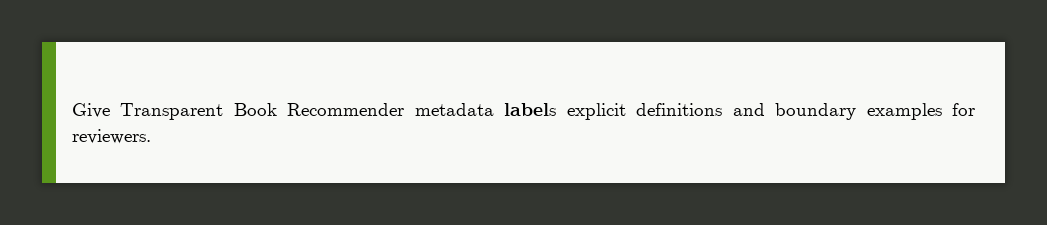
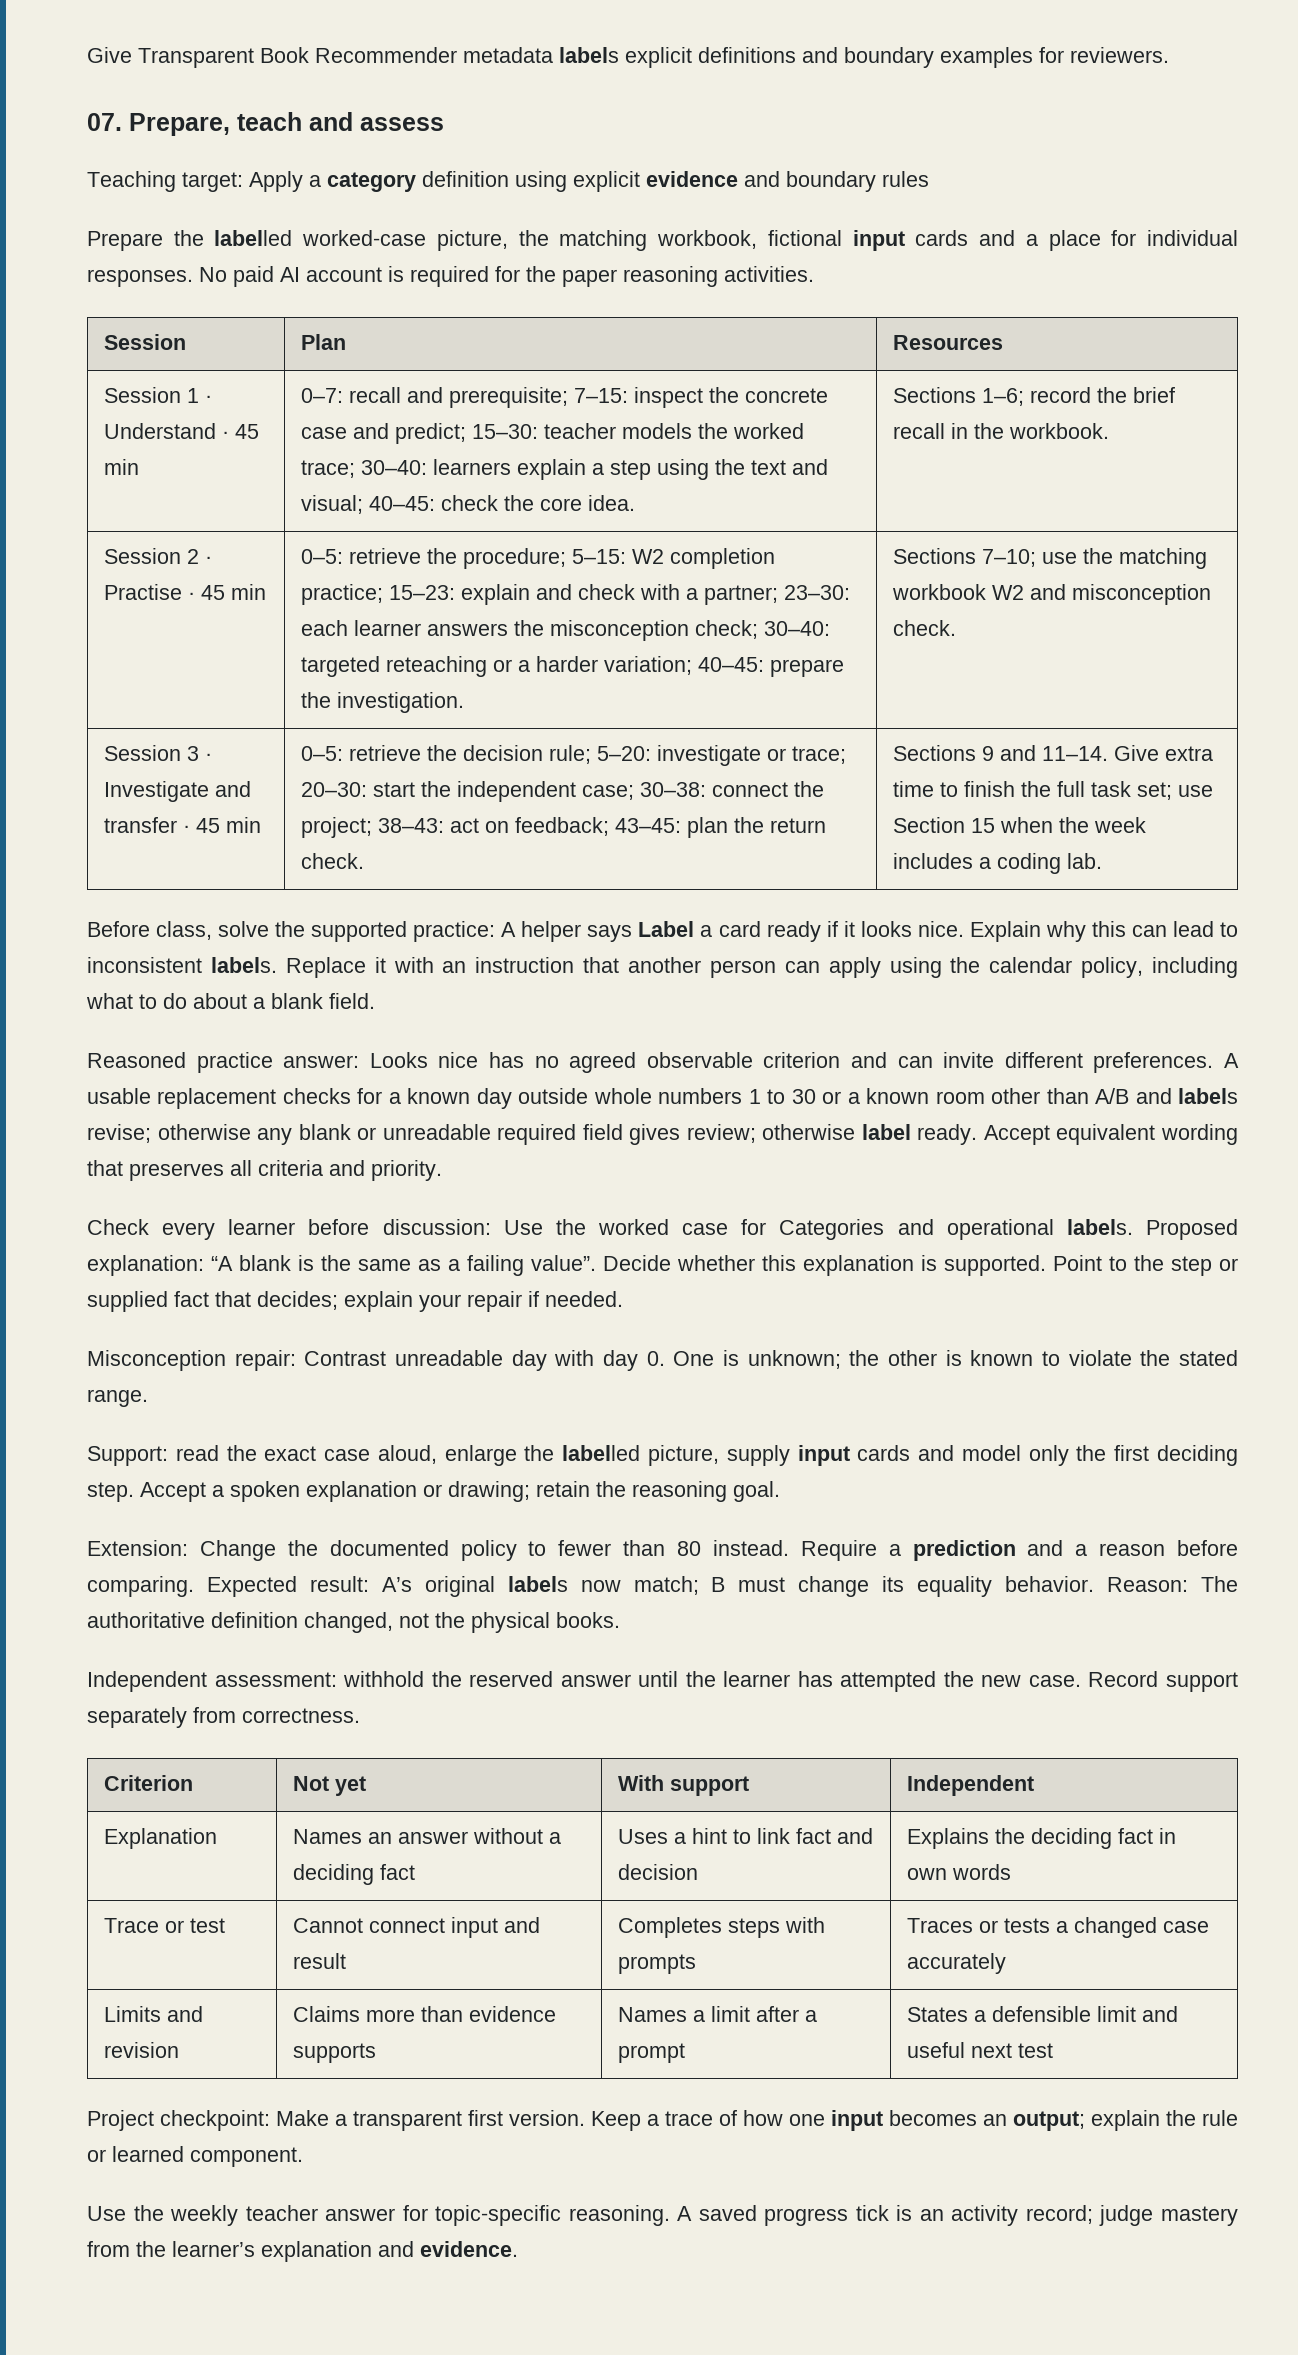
+ 07. Prepare, teach and assess
+ Teaching target: Apply a category definition using explicit evidence and boundary rules
+ Prepare the labelled worked-case picture, the matching workbook, fictional input cards and a place for individual responses. No paid AI account is required for the paper reasoning activities.
+ Session | Plan | Resources
+ Session 1 · Understand · 45 min | 0–7: recall and prerequisite; 7–15: inspect the concrete case and predict; 15–30: teacher models the worked trace; 30–40: learners explain a step using the text and visual; 40–45: check the core idea. | Sections 1–6; record the brief recall in the workbook.
+ Session 2 · Practise · 45 min | 0–5: retrieve the procedure; 5–15: W2 completion practice; 15–23: explain and check with a partner; 23–30: each learner answers the misconception check; 30–40: targeted reteaching or a harder variation; 40–45: prepare the investigation. | Sections 7–10; use the matching workbook W2 and misconception check.
+ Session 3 · Investigate and transfer · 45 min | 0–5: retrieve the decision rule; 5–20: investigate or trace; 20–30: start the independent case; 30–38: connect the project; 38–43: act on feedback; 43–45: plan the return check. | Sections 9 and 11–14. Give extra time to finish the full task set; use Section 15 when the week includes a coding lab.
+ Before class, solve the supported practice: A helper says Label a card ready if it looks nice. Explain why this can lead to inconsistent labels. Replace it with an instruction that another person can apply using the calendar policy, including what to do about a blank field.
+ Reasoned practice answer: Looks nice has no agreed observable criterion and can invite different preferences. A usable replacement checks for a known day outside whole numbers 1 to 30 or a known room other than A/B and labels revise; otherwise any blank or unreadable required field gives review; otherwise label ready. Accept equivalent wording that preserves all criteria and priority.
+ Check every learner before discussion: Use the worked case for Categories and operational labels. Proposed explanation: “A blank is the same as a failing value”. Decide whether this explanation is supported. Point to the step or supplied fact that decides; explain your repair if needed.
+ Misconception repair: Contrast unreadable day with day 0. One is unknown; the other is known to violate the stated range.
+ Support: read the exact case aloud, enlarge the labelled picture, supply input cards and model only the first deciding step. Accept a spoken explanation or drawing; retain the reasoning goal.
+ Extension: Change the documented policy to fewer than 80 instead. Require a prediction and a reason before comparing. Expected result: A’s original labels now match; B must change its equality behavior. Reason: The authoritative definition changed, not the physical books.
+ Independent assessment: withhold the reserved answer until the learner has attempted the new case. Record support separately from correctness.
+ Criterion | Not yet | With support | Independent
+ Explanation | Names an answer without a deciding fact | Uses a hint to link fact and decision | Explains the deciding fact in own words
+ Trace or test | Cannot connect input and result | Completes steps with prompts | Traces or tests a changed case accurately
+ Limits and revision | Claims more than evidence supports | Names a limit after a prompt | States a defensible limit and useful next test
+ Project checkpoint: Make a transparent first version. Keep a trace of how one input becomes an output; explain the rule or learned component.
+ Use the weekly teacher answer for topic-specific reasoning. A saved progress tick is an activity record; judge mastery from the learner’s explanation and evidence.

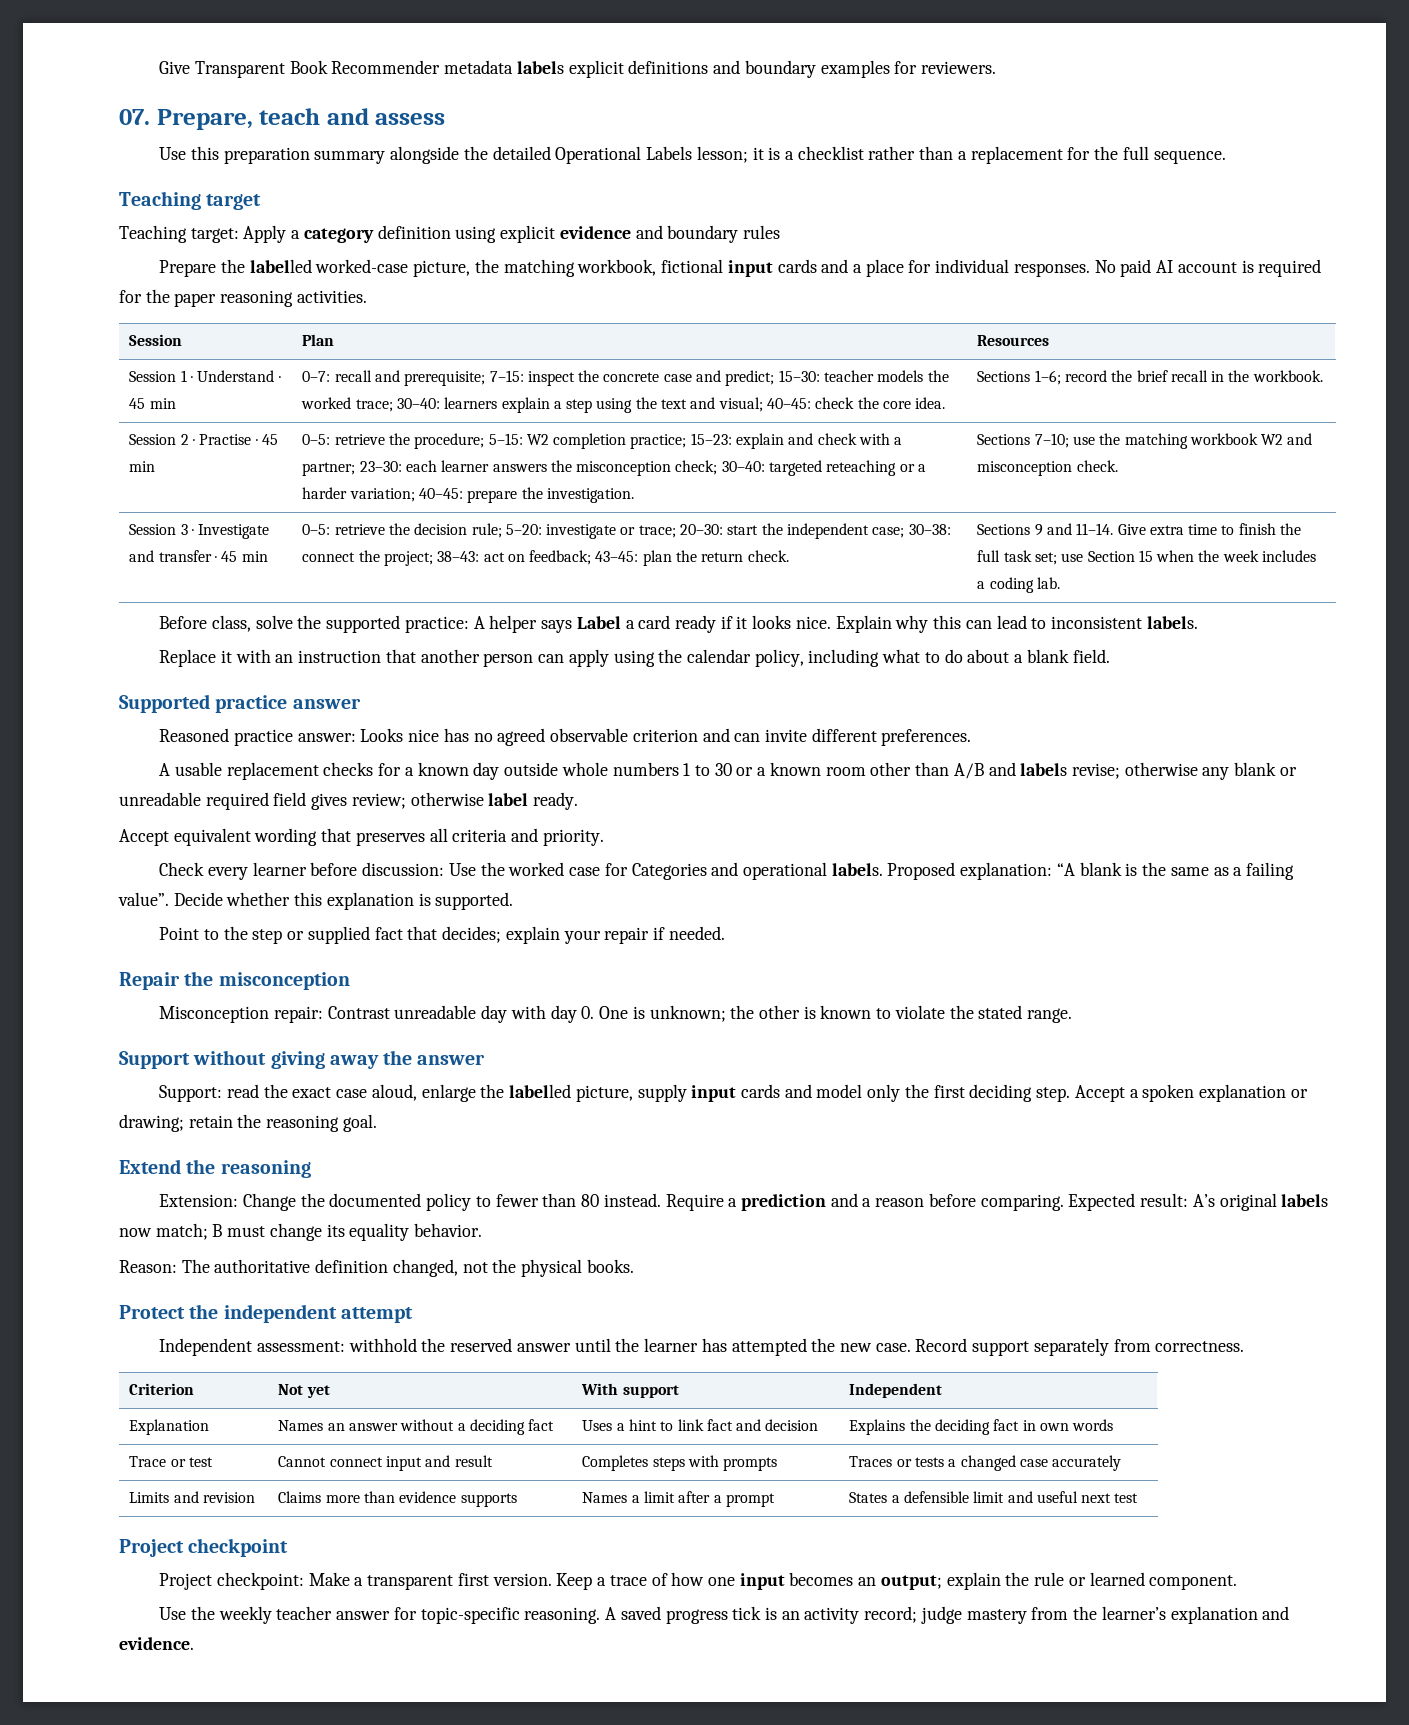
+ Use this preparation summary alongside the detailed Operational Labels lesson; it is a checklist rather than a replacement for the full sequence.
+ Teaching target
- Explain why this can lead to inconsistent labels. Replace it with an instruction that another person can apply using the calendar policy, including what to do about a blank field.
+ Explain why this can lead to inconsistent labels.
+ Replace it with an instruction that another person can apply using the calendar policy, including what to do about a blank field.
+ Supported practice answer
- Reasoned practice answer: Looks nice has no agreed observable criterion and can invite different preferences. A usable replacement checks for a known day outside whole numbers 1 to 30 or a known room other than A/B and labels revise; otherwise any blank or unreadable required field gives review; otherwise label ready. Accept equivalent wording that preserves all criteria and priority.
+ Reasoned practice answer: Looks nice has no agreed observable criterion and can invite different preferences.
+ A usable replacement checks for a known day outside whole numbers 1 to 30 or a known room other than A/B and labels revise; otherwise any blank or unreadable required field gives review; otherwise label ready.
+ Accept equivalent wording that preserves all criteria and priority.
- Decide whether this explanation is supported. Point to the step or supplied fact that decides; explain your repair if needed.
+ Decide whether this explanation is supported.
+ Point to the step or supplied fact that decides; explain your repair if needed.
+ Repair the misconception
+ Support without giving away the answer
+ Extend the reasoning
- Expected result: A’s original labels now match; B must change its equality behavior. Reason: The authoritative definition changed, not the physical books.
+ Expected result: A’s original labels now match; B must change its equality behavior.
+ Reason: The authoritative definition changed, not the physical books.
+ Protect the independent attempt
+ Project checkpoint

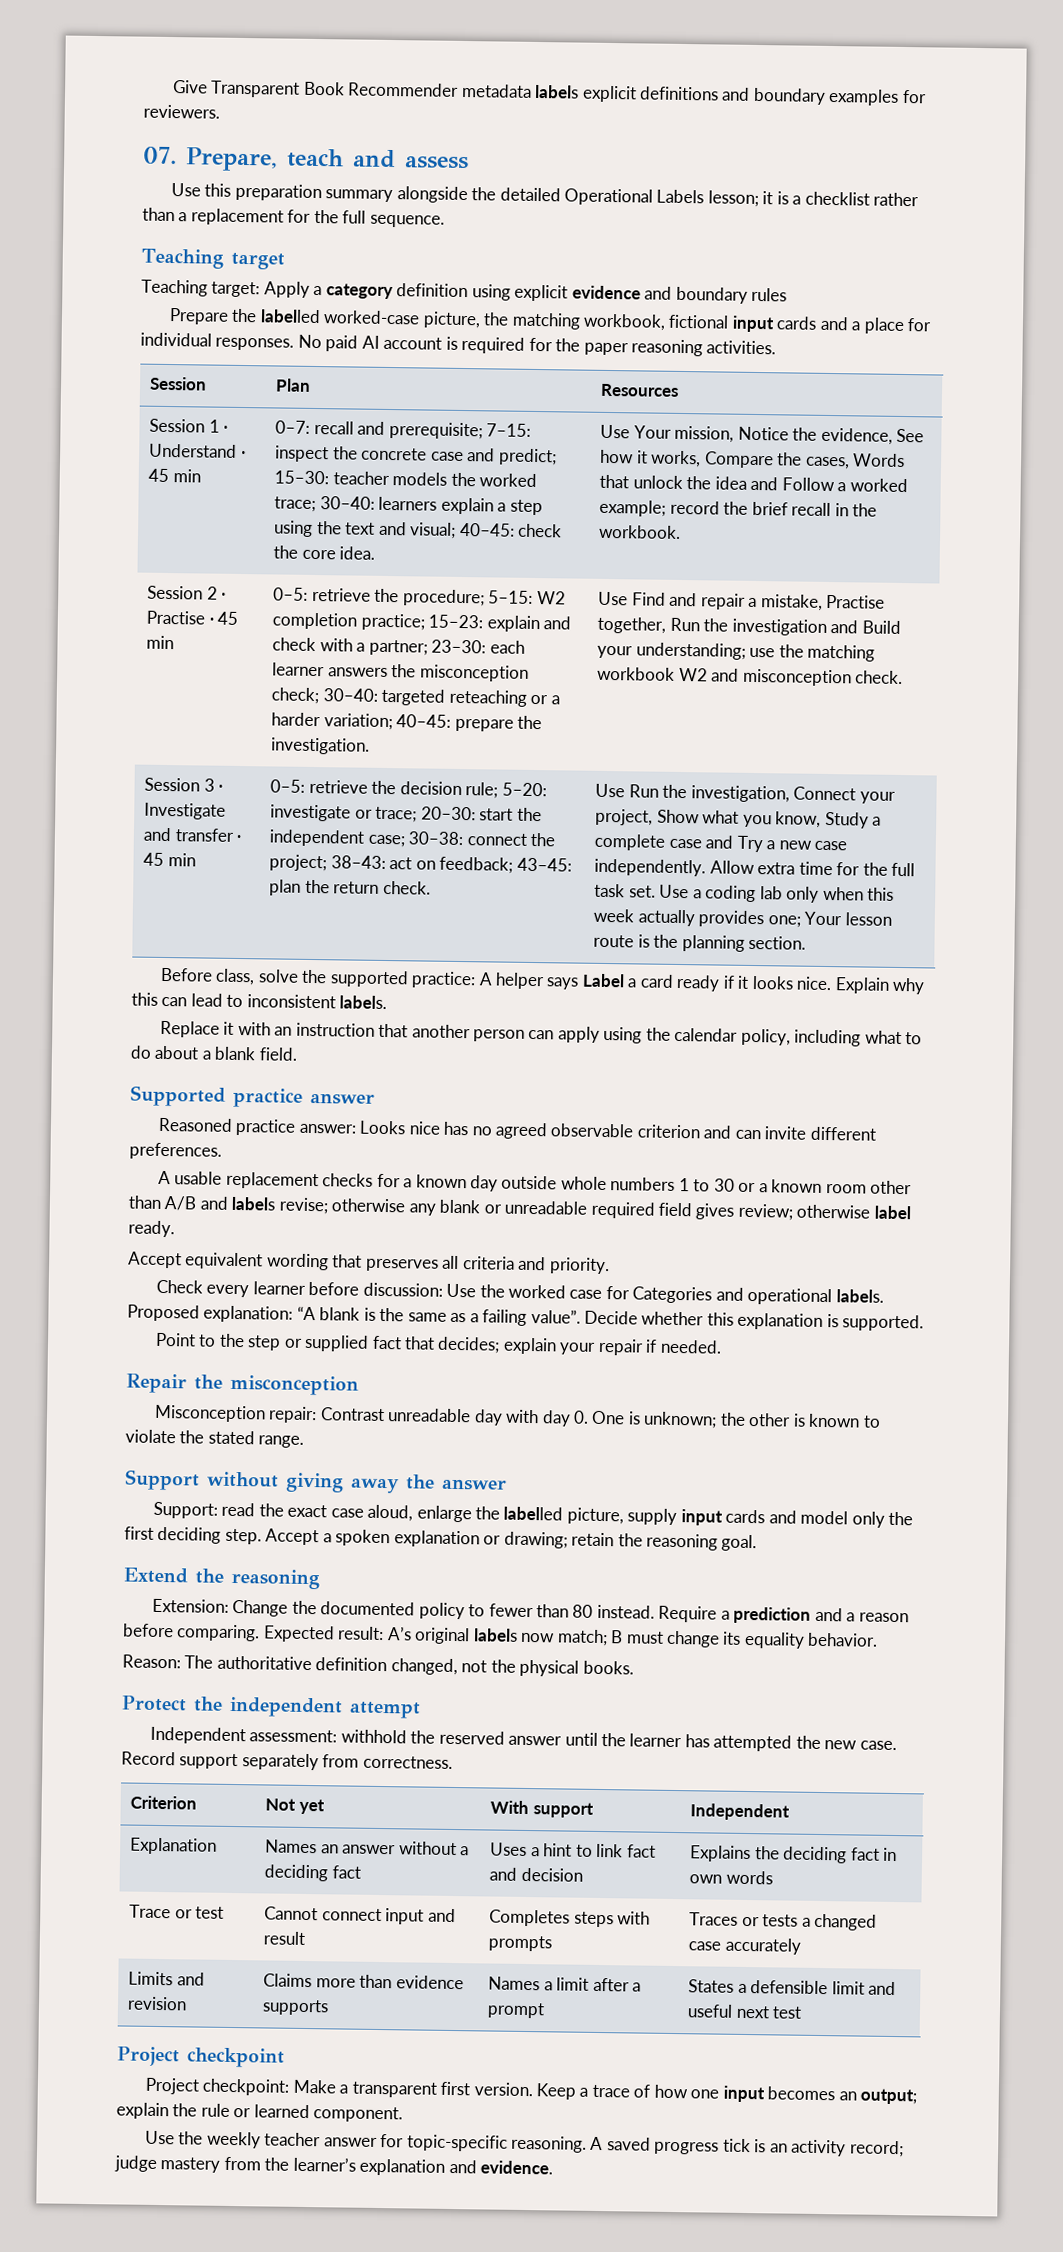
- Sections 1–6; record the brief recall in the workbook.
+ Use Your mission, Notice the evidence, See how it works, Compare the cases, Words that unlock the idea and Follow a worked example; record the brief recall in the workbook.
- Sections 7–10; use the matching workbook W2 and misconception check.
+ Use Find and repair a mistake, Practise together, Run the investigation and Build your understanding; use the matching workbook W2 and misconception check.
- Sections 9 and 11–14. Give extra time to finish the full task set; use Section 15 when the week includes a coding lab.
+ Use Run the investigation, Connect your project, Show what you know, Study a complete case and Try a new case independently. Allow extra time for the full task set. Use a coding lab only when this week actually provides one; Your lesson route is the planning section.

